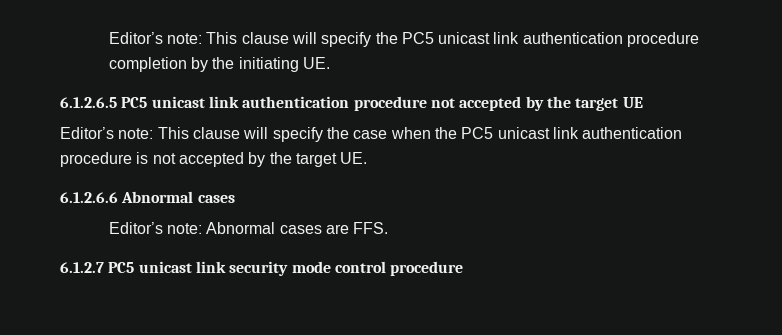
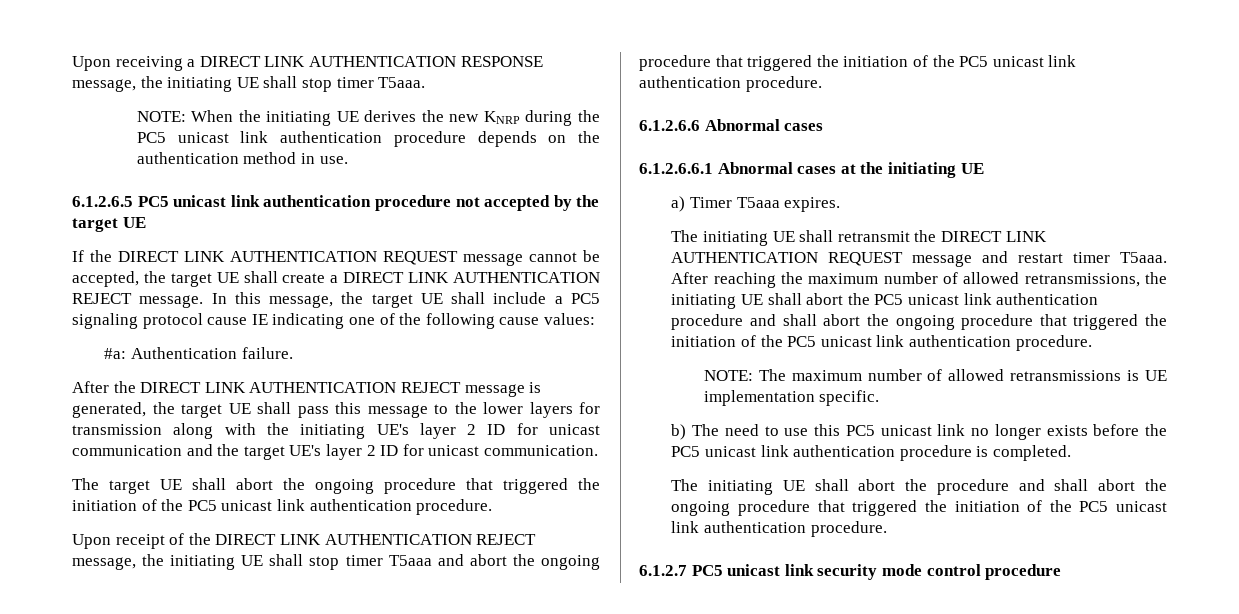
- Editor’s note: This clause will specify the PC5 unicast link authentication procedure completion by the initiating UE.
+ Upon receiving a DIRECT LINK AUTHENTICATION RESPONSE message, the initiating UE shall stop timer T5aaa.
+ NOTE: When the initiating UE derives the new KNRP during the PC5 unicast link authentication procedure depends on the authentication method in use.
- Editor’s note: This clause will specify the case when the PC5 unicast link authentication procedure is not accepted by the target UE.
+ If the DIRECT LINK AUTHENTICATION REQUEST message cannot be accepted, the target UE shall create a DIRECT LINK AUTHENTICATION REJECT message. In this message, the target UE shall include a PC5 signaling protocol cause IE indicating one of the following cause values:
+ #a: Authentication failure.
+ After the DIRECT LINK AUTHENTICATION REJECT message is generated, the target UE shall pass this message to the lower layers for transmission along with the initiating UE's layer 2 ID for unicast communication and the target UE's layer 2 ID for unicast communication.
+ The target UE shall abort the ongoing procedure that triggered the initiation of the PC5 unicast link authentication procedure.
+ Upon receipt of the DIRECT LINK AUTHENTICATION REJECT message, the initiating UE shall stop timer T5aaa and abort the ongoing procedure that triggered the initiation of the PC5 unicast link authentication procedure.
  6.1.2.6.6 Abnormal cases
- Editor’s note: Abnormal cases are FFS.
+ 6.1.2.6.6.1 Abnormal cases at the initiating UE
+ a) Timer T5aaa expires.
+ The initiating UE shall retransmit the DIRECT LINK AUTHENTICATION REQUEST message and restart timer T5aaa. After reaching the maximum number of allowed retransmissions, the initiating UE shall abort the PC5 unicast link authentication procedure and shall abort the ongoing procedure that triggered the initiation of the PC5 unicast link authentication procedure.
+ NOTE: The maximum number of allowed retransmissions is UE implementation specific.
+ b) The need to use this PC5 unicast link no longer exists before the PC5 unicast link authentication procedure is completed.
+ The initiating UE shall abort the procedure and shall abort the ongoing procedure that triggered the initiation of the PC5 unicast link authentication procedure.

